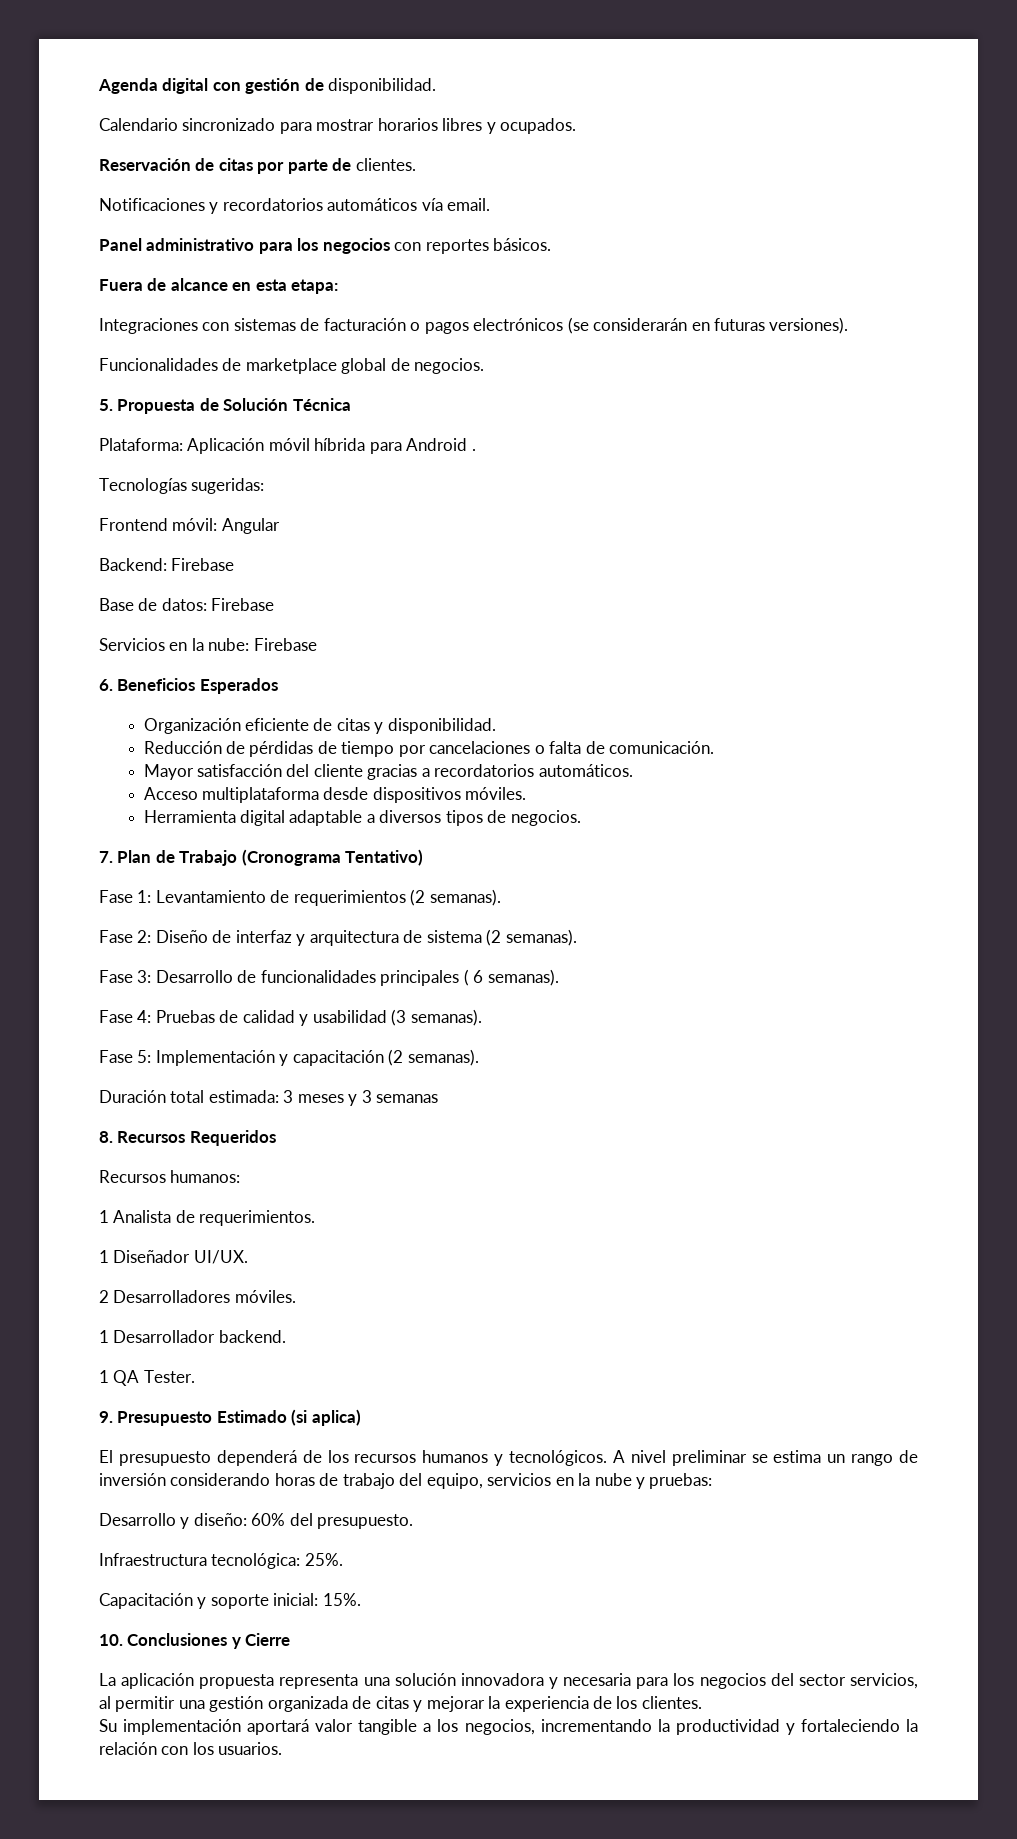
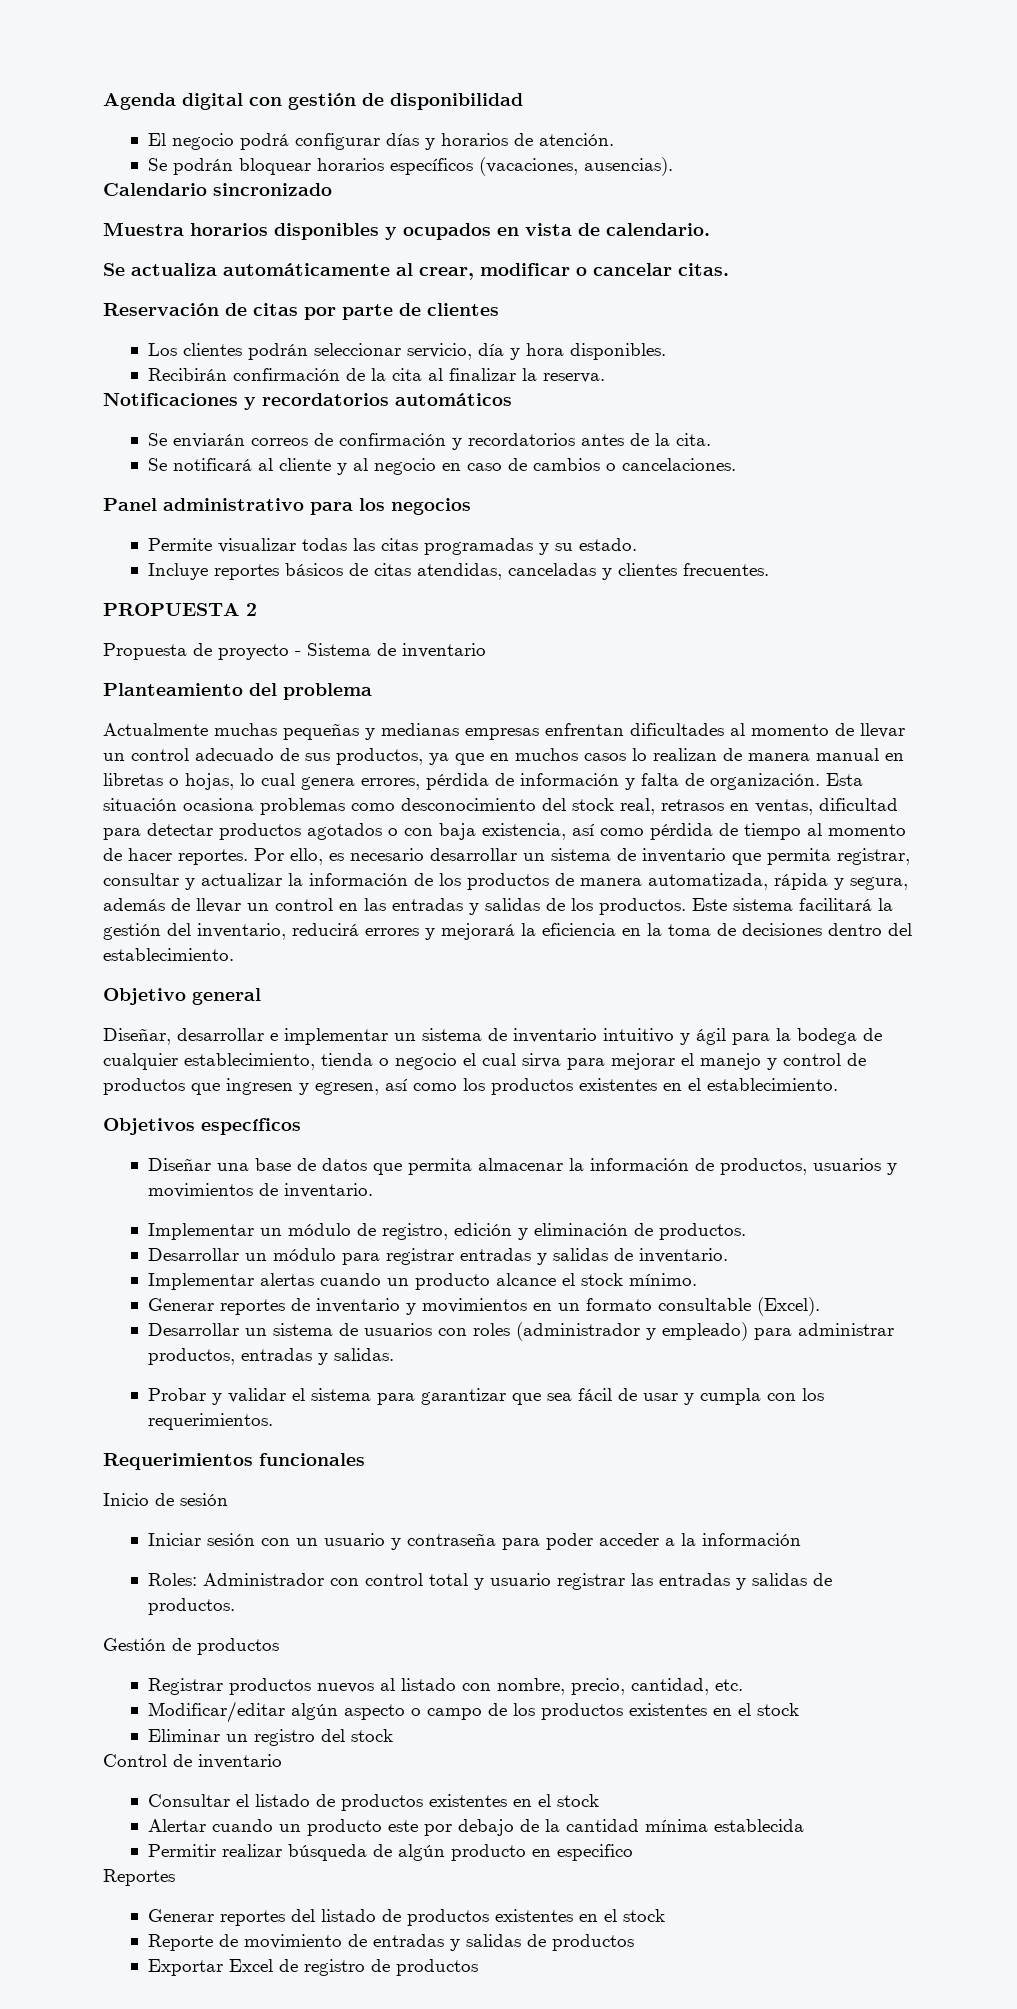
- Agenda digital con gestión de disponibilidad.
- Calendario sincronizado para mostrar horarios libres y ocupados.
+ Agenda digital con gestión de disponibilidad
+ El negocio podrá configurar días y horarios de atención.
+ Se podrán bloquear horarios específicos (vacaciones, ausencias).
+ Calendario sincronizado
+ Muestra horarios disponibles y ocupados en vista de calendario.
+ Se actualiza automáticamente al crear, modificar o cancelar citas.
- Reservación de citas por parte de clientes.
- Notificaciones y recordatorios automáticos vía email.
+ Reservación de citas por parte de clientes
+ Los clientes podrán seleccionar servicio, día y hora disponibles.
+ Recibirán confirmación de la cita al finalizar la reserva.
+ Notificaciones y recordatorios automáticos
+ Se enviarán correos de confirmación y recordatorios antes de la cita.
+ Se notificará al cliente y al negocio en caso de cambios o cancelaciones.
- Panel administrativo para los negocios con reportes básicos.
- Fuera de alcance en esta etapa:
- Integraciones con sistemas de facturación o pagos electrónicos (se considerarán en futuras versiones).
- Funcionalidades de marketplace global de negocios.
- 5. Propuesta de Solución Técnica
- Plataforma: Aplicación móvil híbrida para Android .
- Tecnologías sugeridas:
- Frontend móvil: Angular
- Backend: Firebase
- Base de datos: Firebase
- Servicios en la nube: Firebase
- 6. Beneficios Esperados
- Organización eficiente de citas y disponibilidad.
- Reducción de pérdidas de tiempo por cancelaciones o falta de comunicación.
- Mayor satisfacción del cliente gracias a recordatorios automáticos.
- Acceso multiplataforma desde dispositivos móviles.
- Herramienta digital adaptable a diversos tipos de negocios.
- 7. Plan de Trabajo (Cronograma Tentativo)
- Fase 1: Levantamiento de requerimientos (2 semanas).
- Fase 2: Diseño de interfaz y arquitectura de sistema (2 semanas).
- Fase 3: Desarrollo de funcionalidades principales ( 6 semanas).
- Fase 4: Pruebas de calidad y usabilidad (3 semanas).
- Fase 5: Implementación y capacitación (2 semanas).
- Duración total estimada: 3 meses y 3 semanas
- 8. Recursos Requeridos
- Recursos humanos:
- 1 Analista de requerimientos.
- 1 Diseñador UI/UX.
- 2 Desarrolladores móviles.
- 1 Desarrollador backend.
- 1 QA Tester.
- 9. Presupuesto Estimado (si aplica)
- El presupuesto dependerá de los recursos humanos y tecnológicos. A nivel preliminar se estima un rango de inversión considerando horas de trabajo del equipo, servicios en la nube y pruebas:
- Desarrollo y diseño: 60% del presupuesto.
- Infraestructura tecnológica: 25%.
- Capacitación y soporte inicial: 15%.
- 10. Conclusiones y Cierre
- La aplicación propuesta representa una solución innovadora y necesaria para los negocios del sector servicios, al permitir una gestión organizada de citas y mejorar la experiencia de los clientes.
- Su implementación aportará valor tangible a los negocios, incrementando la productividad y fortaleciendo la relación con los usuarios.
+ Panel administrativo para los negocios
+ Permite visualizar todas las citas programadas y su estado.
+ Incluye reportes básicos de citas atendidas, canceladas y clientes frecuentes.
+ PROPUESTA 2
+ Propuesta de proyecto - Sistema de inventario
+ Planteamiento del problema
+ Actualmente muchas pequeñas y medianas empresas enfrentan dificultades al momento de llevar un control adecuado de sus productos, ya que en muchos casos lo realizan de manera manual en libretas o hojas, lo cual genera errores, pérdida de información y falta de organización. Esta situación ocasiona problemas como desconocimiento del stock real, retrasos en ventas, dificultad para detectar productos agotados o con baja existencia, así como pérdida de tiempo al momento de hacer reportes. Por ello, es necesario desarrollar un sistema de inventario que permita registrar, consultar y actualizar la información de los productos de manera automatizada, rápida y segura, además de llevar un control en las entradas y salidas de los productos. Este sistema facilitará la gestión del inventario, reducirá errores y mejorará la eficiencia en la toma de decisiones dentro del establecimiento.
+ Objetivo general
+ Diseñar, desarrollar e implementar un sistema de inventario intuitivo y ágil para la bodega de cualquier establecimiento, tienda o negocio el cual sirva para mejorar el manejo y control de productos que ingresen y egresen, así como los productos existentes en el establecimiento.
+ Objetivos específicos
+ Diseñar una base de datos que permita almacenar la información de productos, usuarios y movimientos de inventario.
+ Implementar un módulo de registro, edición y eliminación de productos.
+ Desarrollar un módulo para registrar entradas y salidas de inventario.
+ Implementar alertas cuando un producto alcance el stock mínimo.
+ Generar reportes de inventario y movimientos en un formato consultable (Excel).
+ Desarrollar un sistema de usuarios con roles (administrador y empleado) para administrar productos, entradas y salidas.
+ Probar y validar el sistema para garantizar que sea fácil de usar y cumpla con los requerimientos.
+ Requerimientos funcionales
+ Inicio de sesión
+ Iniciar sesión con un usuario y contraseña para poder acceder a la información
+ Roles: Administrador con control total y usuario registrar las entradas y salidas de productos.
+ Gestión de productos
+ Registrar productos nuevos al listado con nombre, precio, cantidad, etc.
+ Modificar/editar algún aspecto o campo de los productos existentes en el stock
+ Eliminar un registro del stock
+ Control de inventario
+ Consultar el listado de productos existentes en el stock
+ Alertar cuando un producto este por debajo de la cantidad mínima establecida
+ Permitir realizar búsqueda de algún producto en especifico
+ Reportes
+ Generar reportes del listado de productos existentes en el stock
+ Reporte de movimiento de entradas y salidas de productos
+ Exportar Excel de registro de productos

